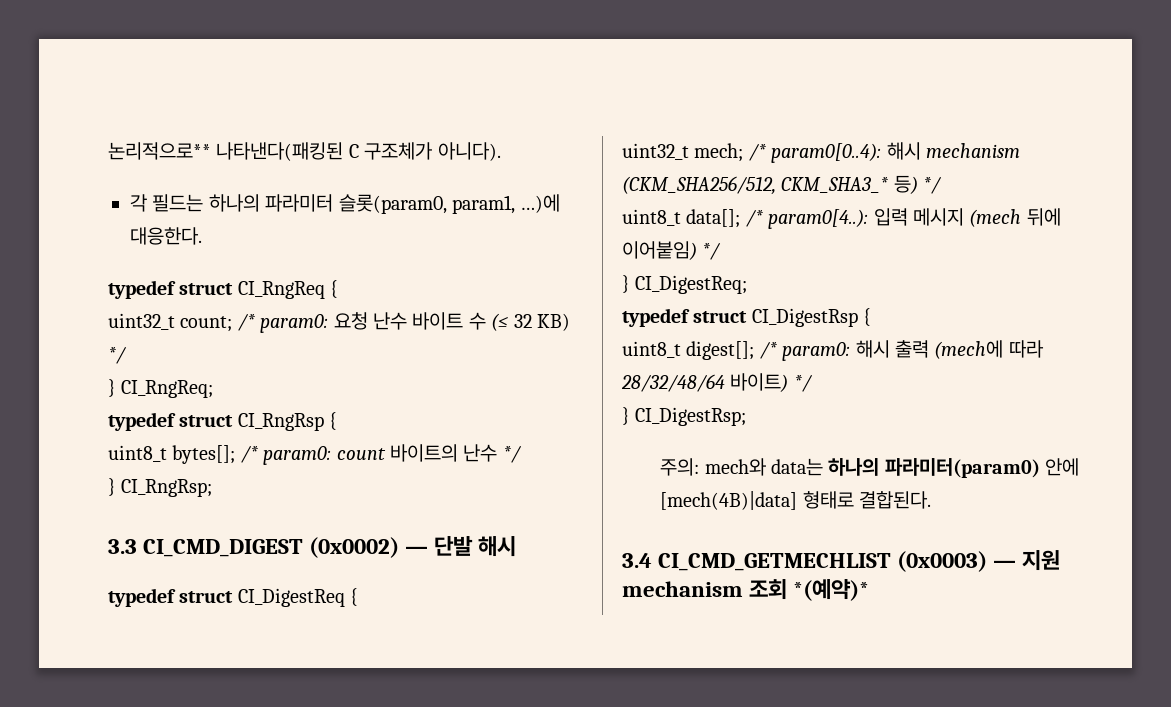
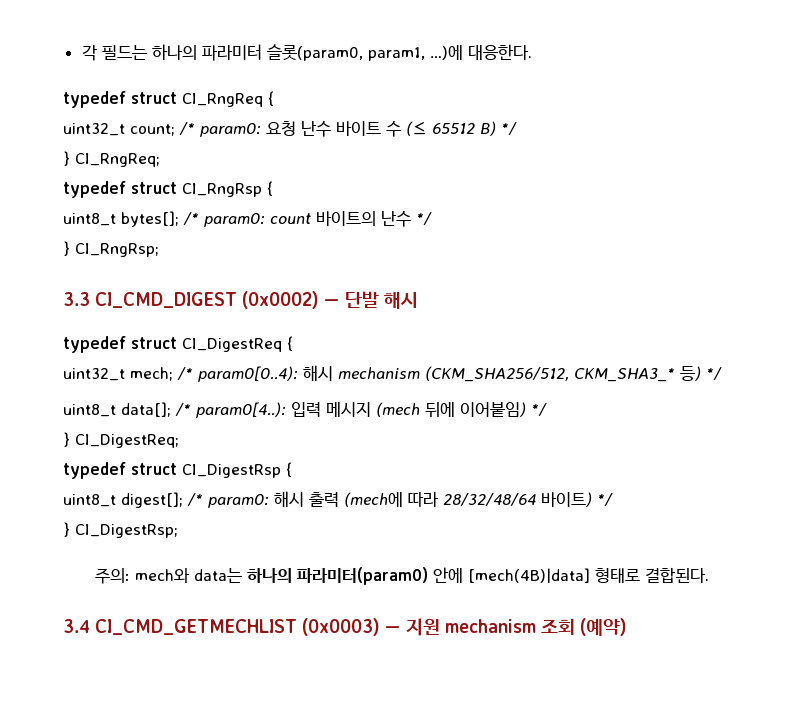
- 논리적으로** 나타낸다(패킹된 C 구조체가 아니다).
- uint32_t count; /* param0: 요청 난수 바이트 수 (≤ 32 KB) */
+ uint32_t count; /* param0: 요청 난수 바이트 수 (≤ 65512 B) */
- 3.4 CI_CMD_GETMECHLIST (0x0003) — 지원 mechanism 조회 *(예약)*
+ 3.4 CI_CMD_GETMECHLIST (0x0003) — 지원 mechanism 조회 (예약)

